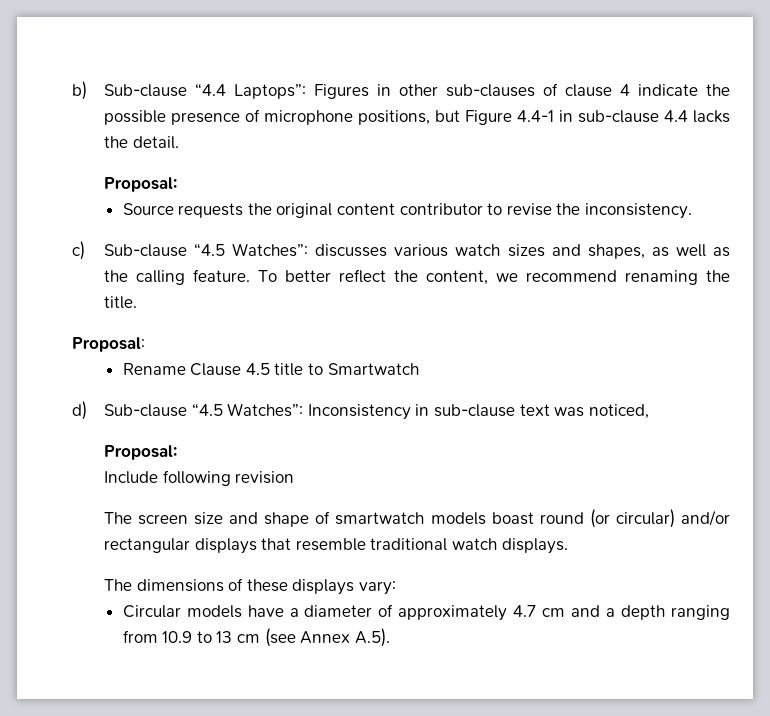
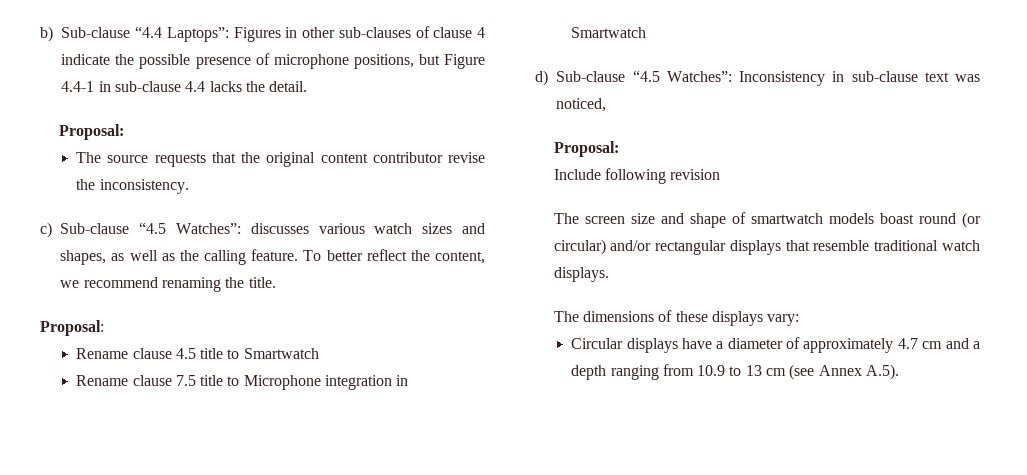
- Source requests the original content contributor to revise the inconsistency.
+ The source requests that the original content contributor revise the inconsistency.
- Rename Clause 4.5 title to Smartwatch
+ Rename clause 4.5 title to Smartwatch
+ Rename clause 7.5 title to Microphone integration in Smartwatch
- Circular models have a diameter of approximately 4.7 cm and a depth ranging from 10.9 to 13 cm (see Annex A.5).
+ Circular displays have a diameter of approximately 4.7 cm and a depth ranging from 10.9 to 13 cm (see Annex A.5).

